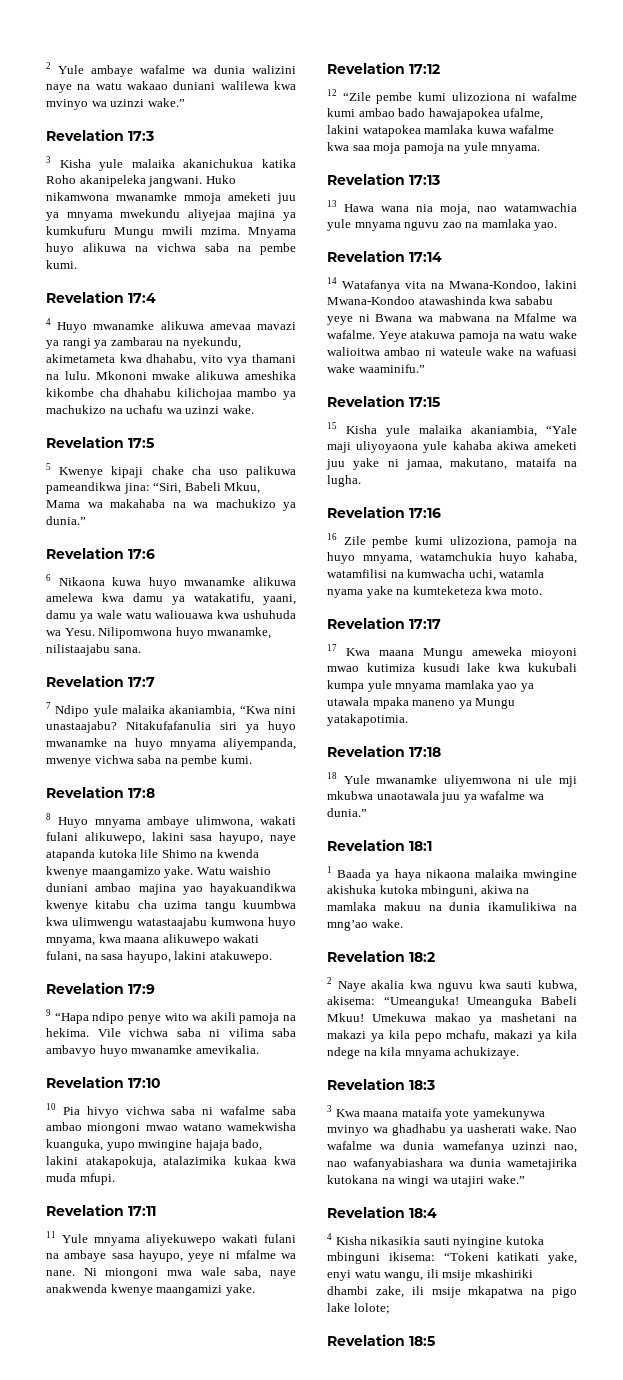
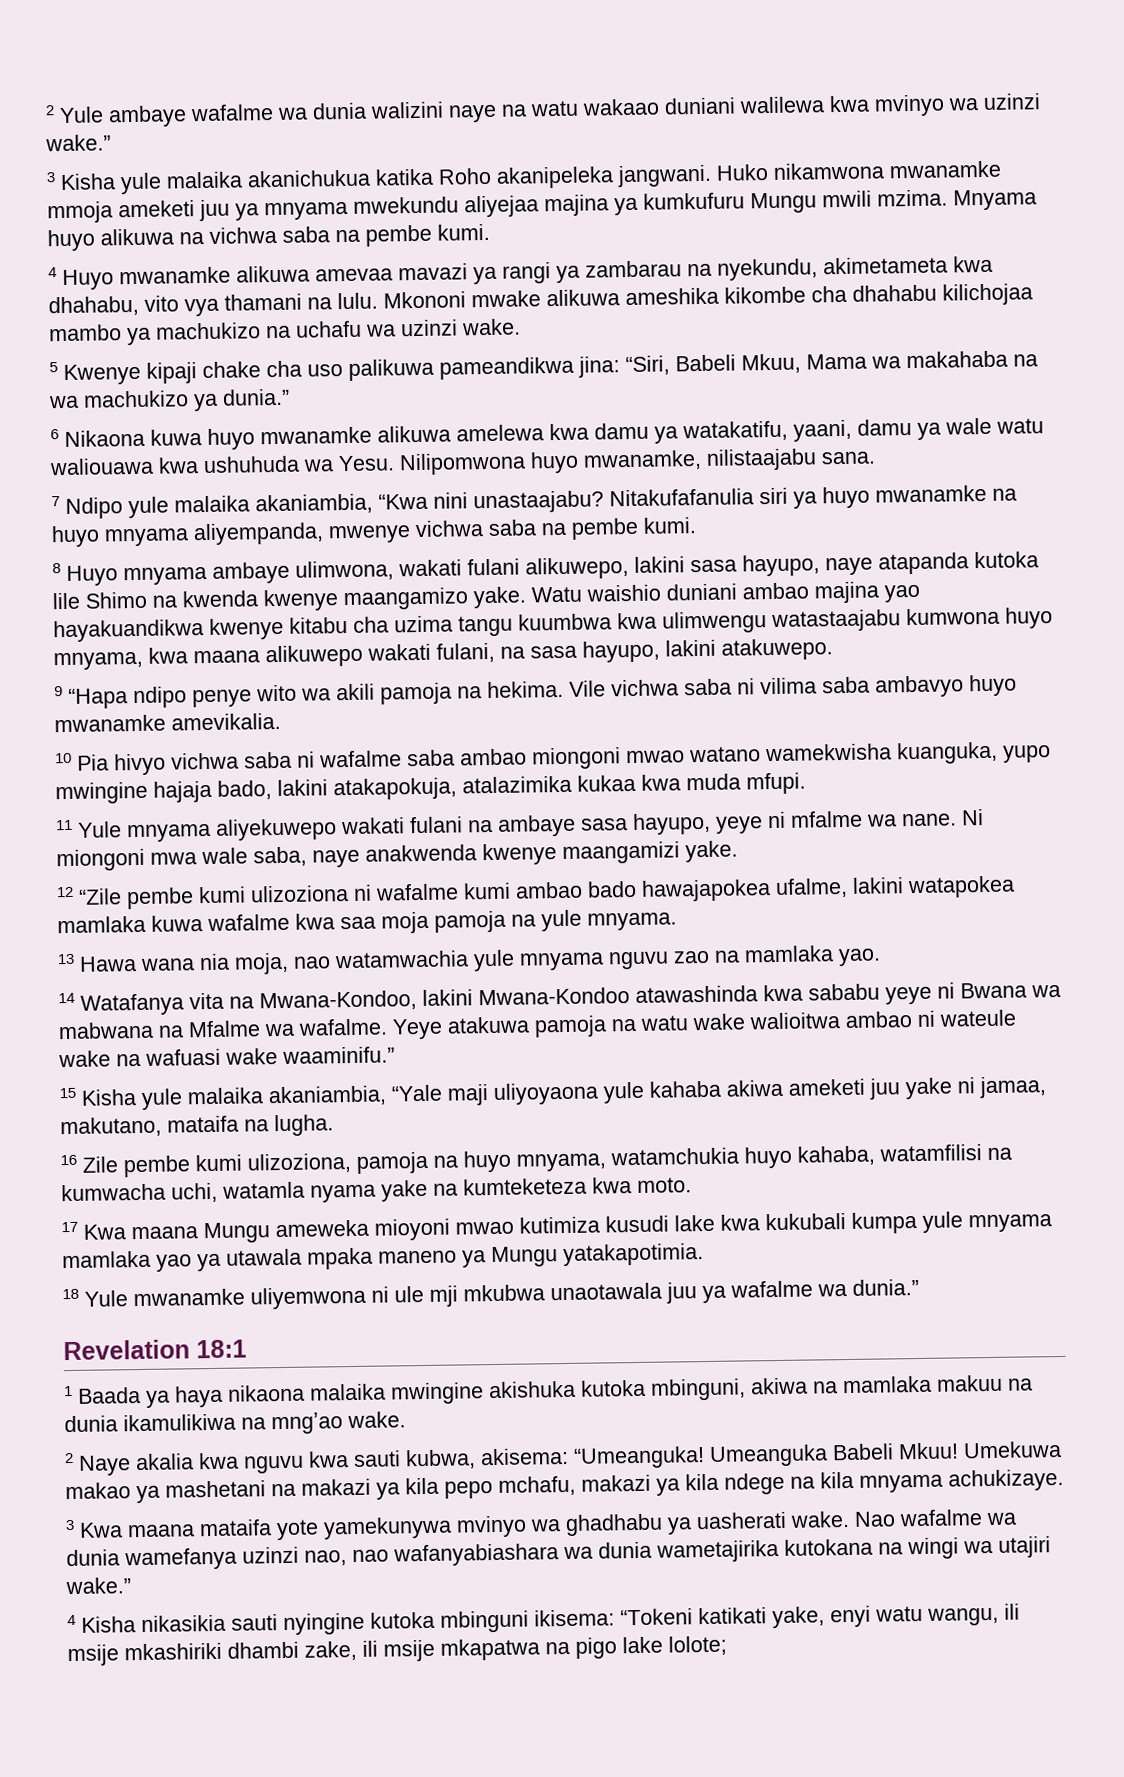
- Revelation 17:3
- Revelation 17:4
- Revelation 17:5
- Revelation 17:6
- Revelation 17:7
- Revelation 17:8
- Revelation 17:9
- Revelation 17:10
- Revelation 17:11
- Revelation 17:12
- Revelation 17:13
- Revelation 17:14
- Revelation 17:15
- Revelation 17:16
- Revelation 17:17
- Revelation 17:18
- Revelation 18:2
- Revelation 18:3
- Revelation 18:4
- Revelation 18:5

